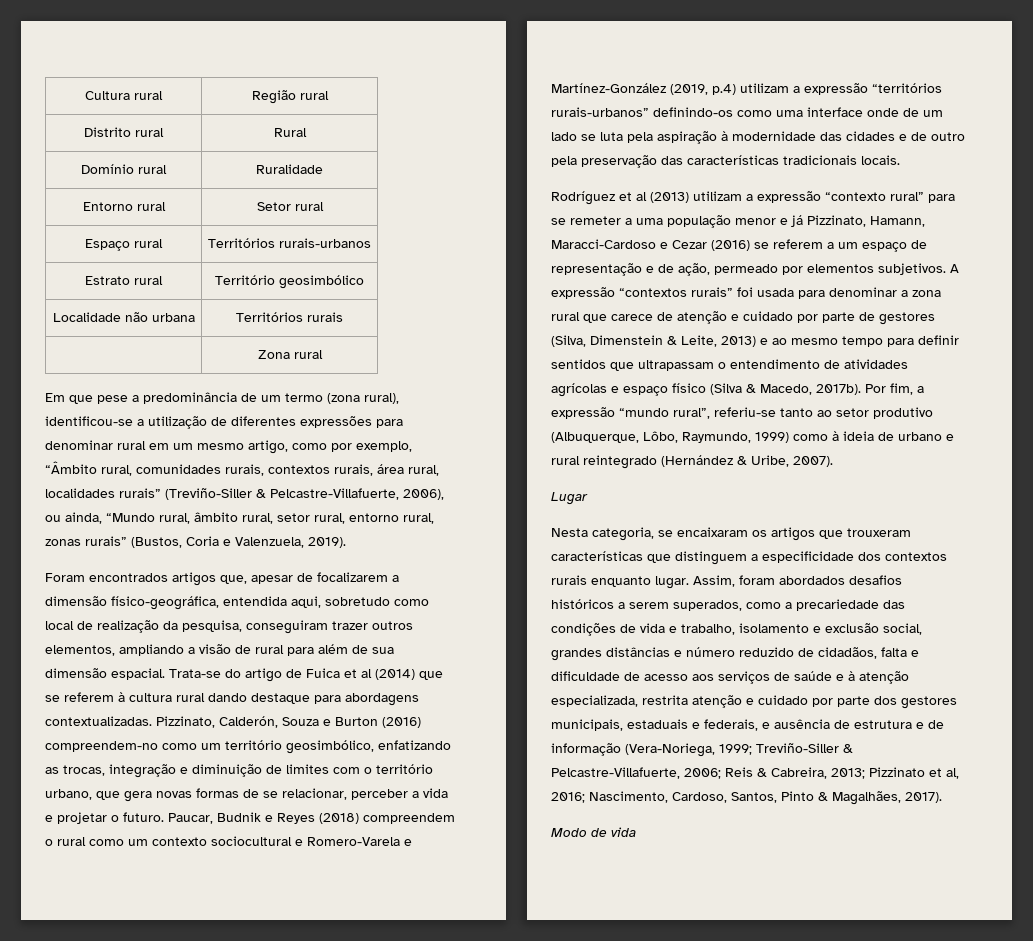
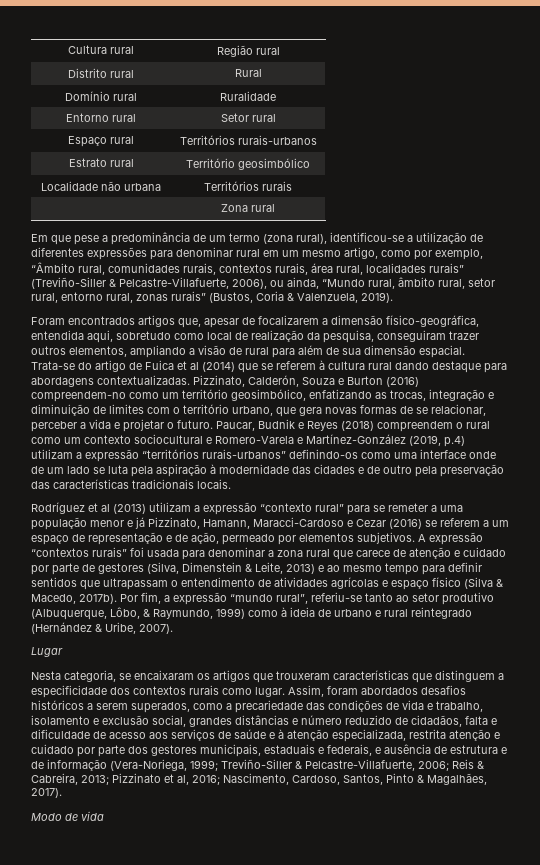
- Em que pese a predominância de um termo (zona rural), identificou-se a utilização de diferentes expressões para denominar rural em um mesmo artigo, como por exemplo, “Âmbito rural, comunidades rurais, contextos rurais, área rural, localidades rurais” (Treviño-Siller & Pelcastre-Villafuerte, 2006), ou ainda, “Mundo rural, âmbito rural, setor rural, entorno rural, zonas rurais” (Bustos, Coria e Valenzuela, 2019).
+ Em que pese a predominância de um termo (zona rural), identificou-se a utilização de diferentes expressões para denominar rural em um mesmo artigo, como por exemplo, “Âmbito rural, comunidades rurais, contextos rurais, área rural, localidades rurais” (Treviño-Siller & Pelcastre-Villafuerte, 2006), ou ainda, “Mundo rural, âmbito rural, setor rural, entorno rural, zonas rurais” (Bustos, Coria & Valenzuela, 2019).
- Por fim, a expressão “mundo rural”, referiu-se tanto ao setor produtivo (Albuquerque, Lôbo, Raymundo, 1999) como à ideia de urbano e rural reintegrado (Hernández & Uribe, 2007).
+ Por fim, a expressão “mundo rural”, referiu-se tanto ao setor produtivo (Albuquerque, Lôbo, & Raymundo, 1999) como à ideia de urbano e rural reintegrado (Hernández & Uribe, 2007).
- Nesta categoria, se encaixaram os artigos que trouxeram características que distinguem a especificidade dos contextos rurais enquanto lugar.
+ Nesta categoria, se encaixaram os artigos que trouxeram características que distinguem a especificidade dos contextos rurais como lugar.

